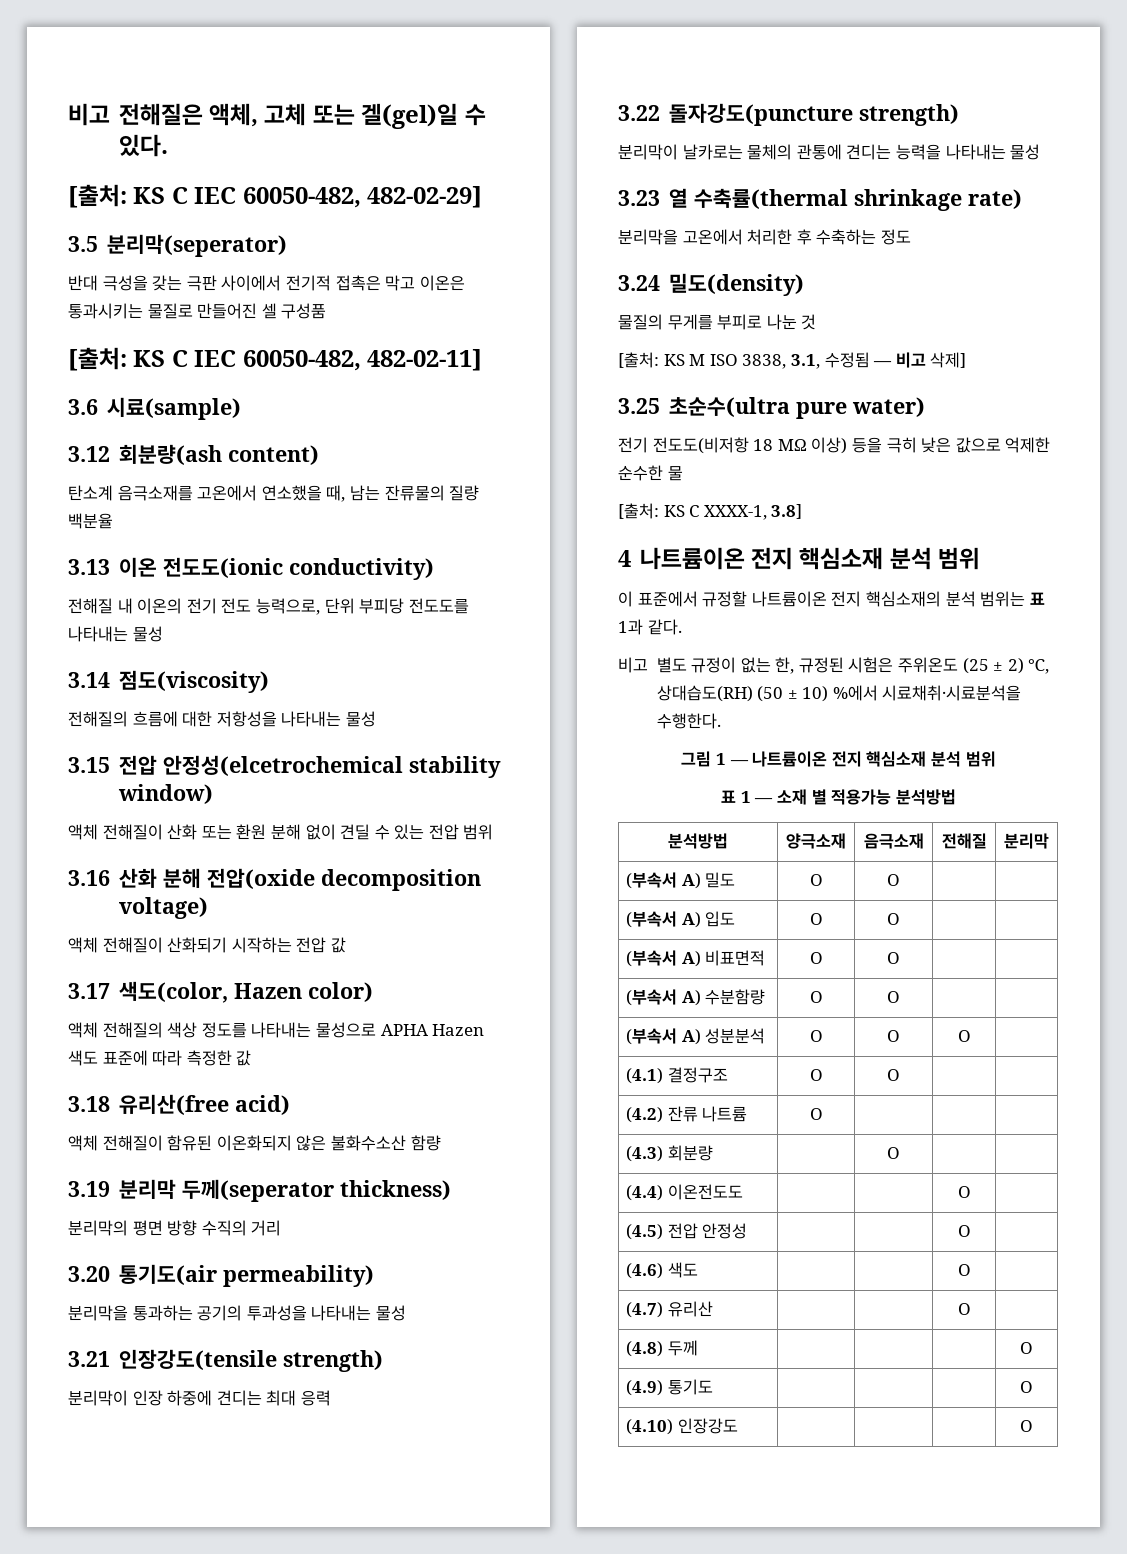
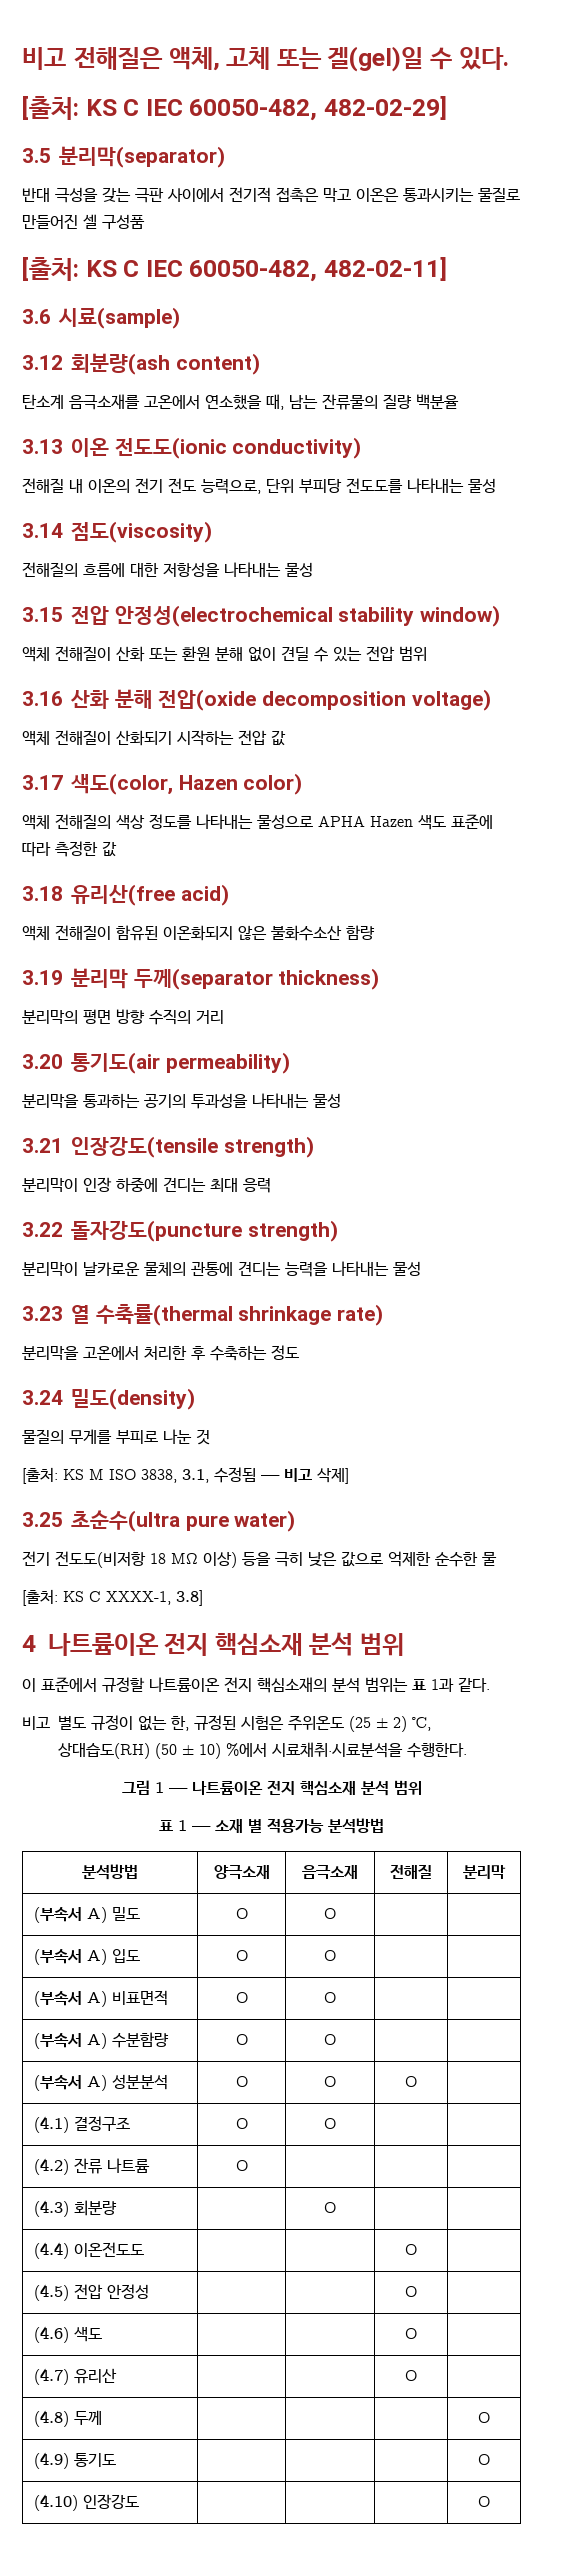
- 3.5 분리막(seperator)
+ 3.5 분리막(separator)
- 3.15 전압 안정성(elcetrochemical stability window)
+ 3.15 전압 안정성(electrochemical stability window)
- 3.19 분리막 두께(seperator thickness)
+ 3.19 분리막 두께(separator thickness)
- 분리막이 날카로는 물체의 관통에 견디는 능력을 나타내는 물성
+ 분리막이 날카로운 물체의 관통에 견디는 능력을 나타내는 물성

